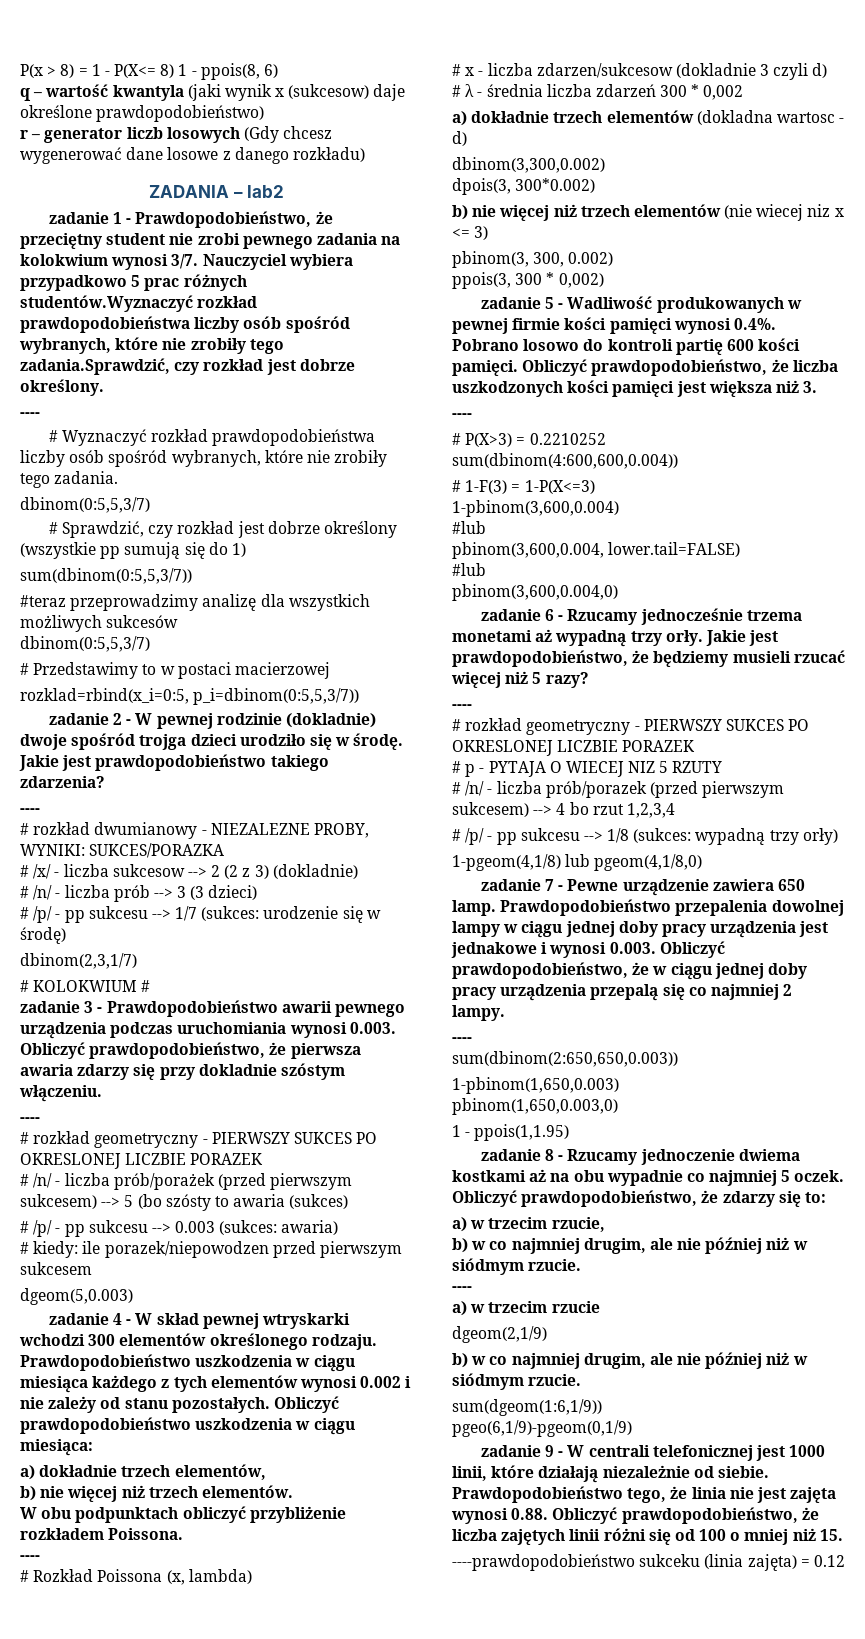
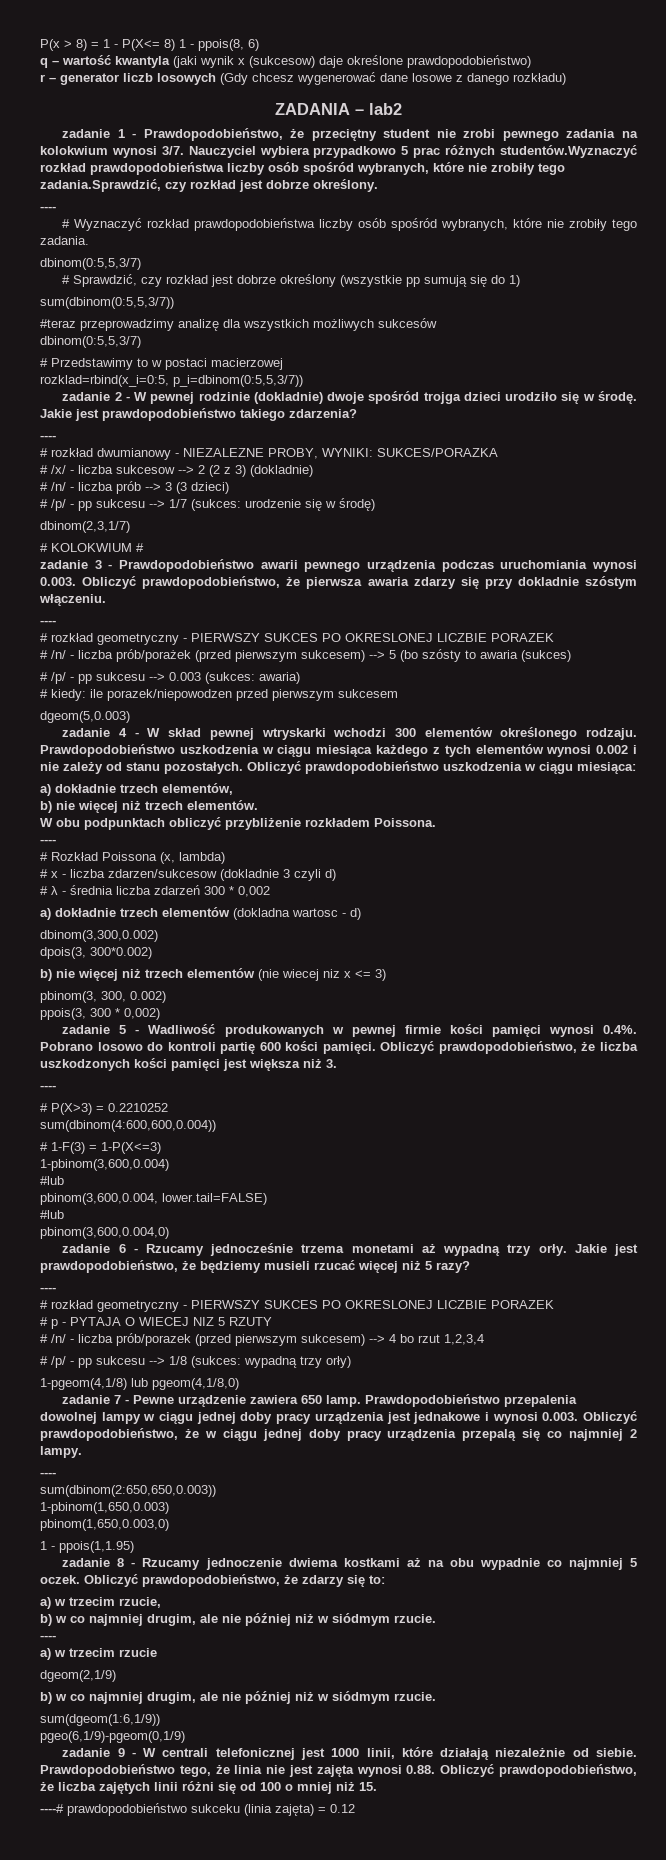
- ----prawdopodobieństwo sukceku (linia zajęta) = 0.12
+ ----# prawdopodobieństwo sukceku (linia zajęta) = 0.12

